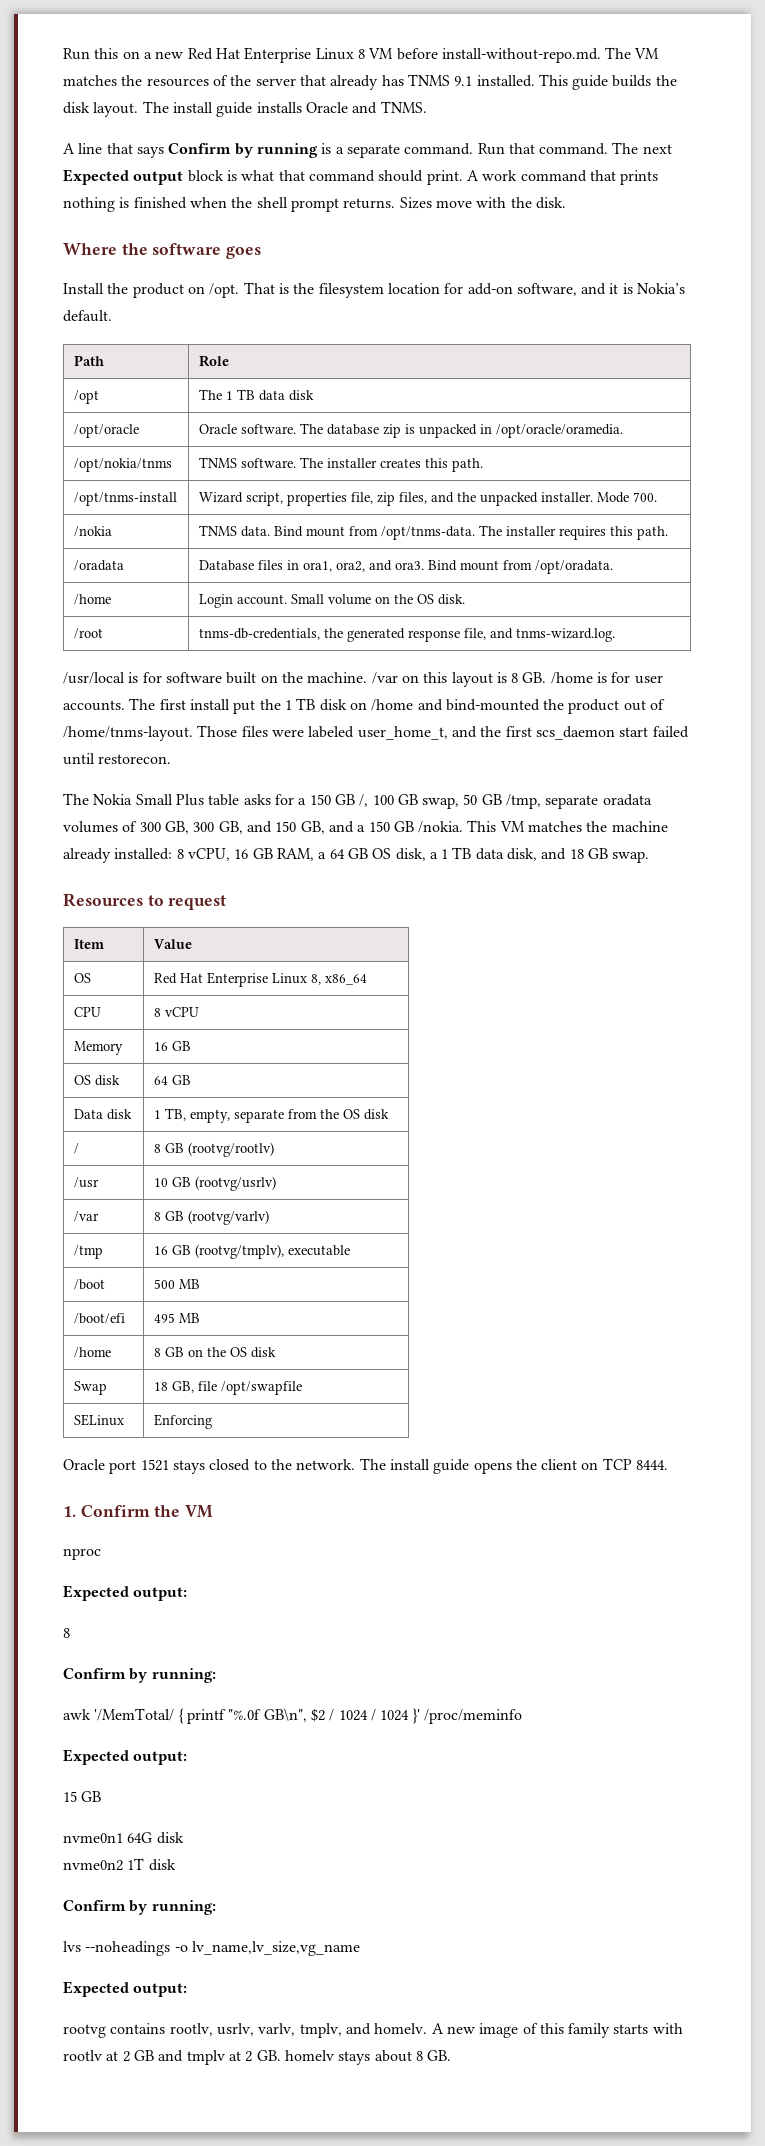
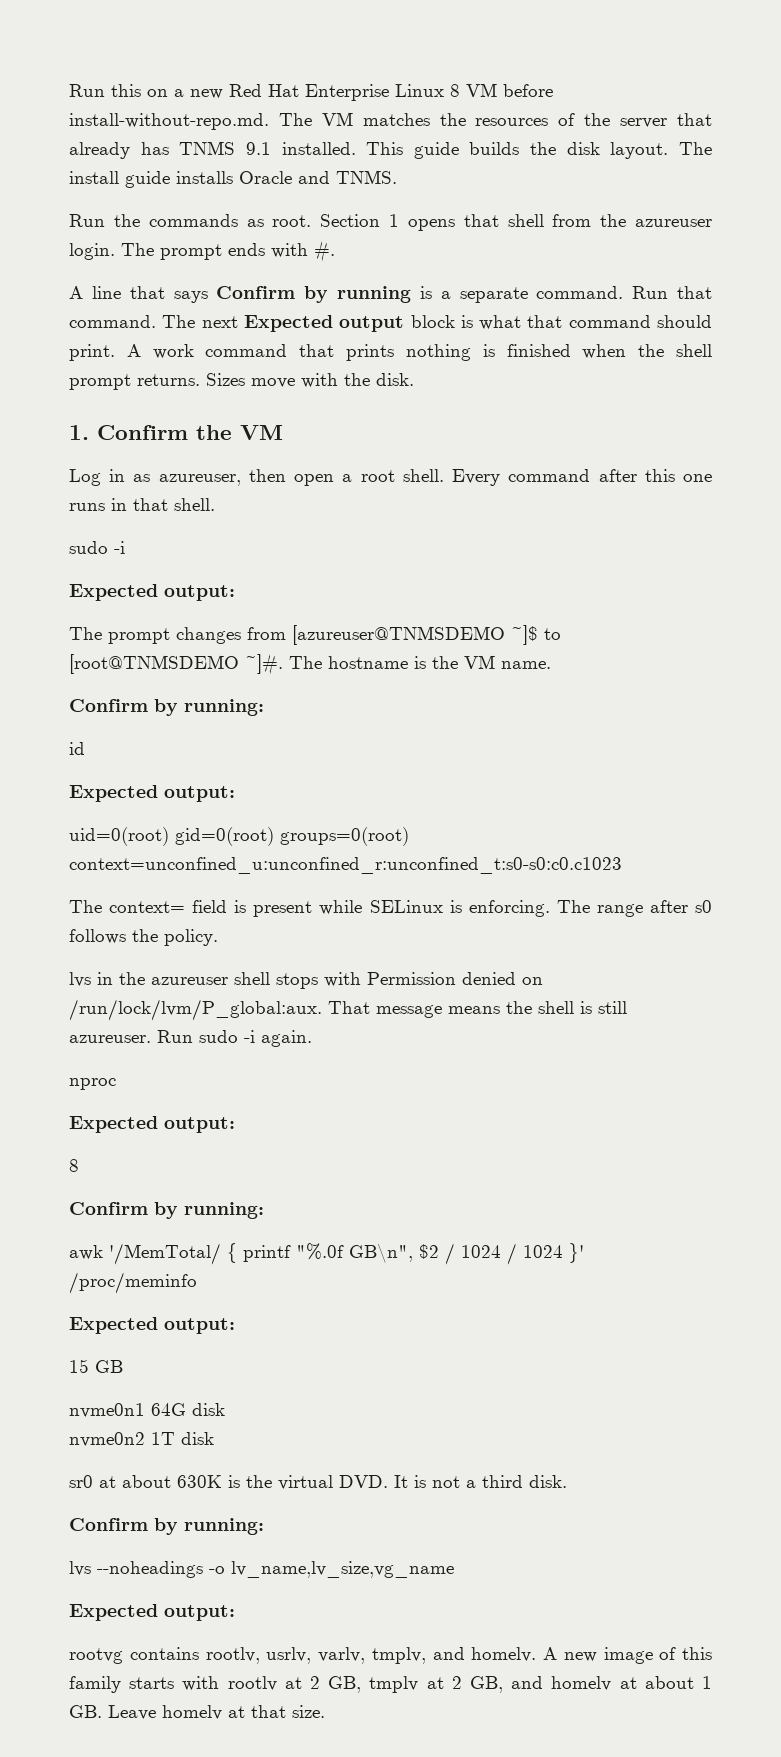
+ Run the commands as root. Section 1 opens that shell from the azureuser login. The prompt ends with #.
- Where the software goes
- Install the product on /opt. That is the filesystem location for add-on software, and it is Nokia’s default.
- Path | Role
- /opt | The 1 TB data disk
- /opt/oracle | Oracle software. The database zip is unpacked in /opt/oracle/oramedia.
- /opt/nokia/tnms | TNMS software. The installer creates this path.
- /opt/tnms-install | Wizard script, properties file, zip files, and the unpacked installer. Mode 700.
- /nokia | TNMS data. Bind mount from /opt/tnms-data. The installer requires this path.
- /oradata | Database files in ora1, ora2, and ora3. Bind mount from /opt/oradata.
- /home | Login account. Small volume on the OS disk.
- /root | tnms-db-credentials, the generated response file, and tnms-wizard.log.
- /usr/local is for software built on the machine. /var on this layout is 8 GB. /home is for user accounts. The first install put the 1 TB disk on /home and bind-mounted the product out of /home/tnms-layout. Those files were labeled user_home_t, and the first scs_daemon start failed until restorecon.
- The Nokia Small Plus table asks for a 150 GB /, 100 GB swap, 50 GB /tmp, separate oradata volumes of 300 GB, 300 GB, and 150 GB, and a 150 GB /nokia. This VM matches the machine already installed: 8 vCPU, 16 GB RAM, a 64 GB OS disk, a 1 TB data disk, and 18 GB swap.
- Resources to request
- Item | Value
- OS | Red Hat Enterprise Linux 8, x86_64
- CPU | 8 vCPU
- Memory | 16 GB
- OS disk | 64 GB
- Data disk | 1 TB, empty, separate from the OS disk
- / | 8 GB (rootvg/rootlv)
- /usr | 10 GB (rootvg/usrlv)
- /var | 8 GB (rootvg/varlv)
- /tmp | 16 GB (rootvg/tmplv), executable
- /boot | 500 MB
- /boot/efi | 495 MB
- /home | 8 GB on the OS disk
- Swap | 18 GB, file /opt/swapfile
- SELinux | Enforcing
- Oracle port 1521 stays closed to the network. The install guide opens the client on TCP 8444.
  1. Confirm the VM
+ Log in as azureuser, then open a root shell. Every command after this one runs in that shell.
+ sudo -i
+ Expected output:
+ The prompt changes from [azureuser@TNMSDEMO ~]$ to [root@TNMSDEMO ~]#. The hostname is the VM name.
+ Confirm by running:
+ id
+ Expected output:
+ uid=0(root) gid=0(root) groups=0(root) context=unconfined_u:unconfined_r:unconfined_t:s0-s0:c0.c1023
+ The context= field is present while SELinux is enforcing. The range after s0 follows the policy.
+ lvs in the azureuser shell stops with Permission denied on /run/lock/lvm/P_global:aux. That message means the shell is still azureuser. Run sudo -i again.
+ sr0 at about 630K is the virtual DVD. It is not a third disk.
- A new image of this family starts with rootlv at 2 GB and tmplv at 2 GB. homelv stays about 8 GB.
+ A new image of this family starts with rootlv at 2 GB, tmplv at 2 GB, and homelv at about 1 GB. Leave homelv at that size.

